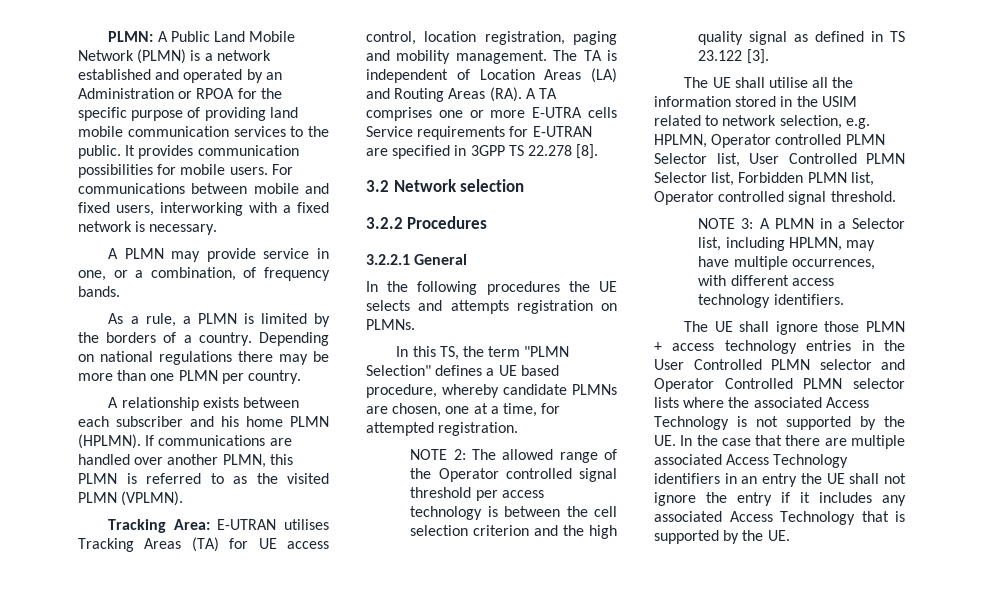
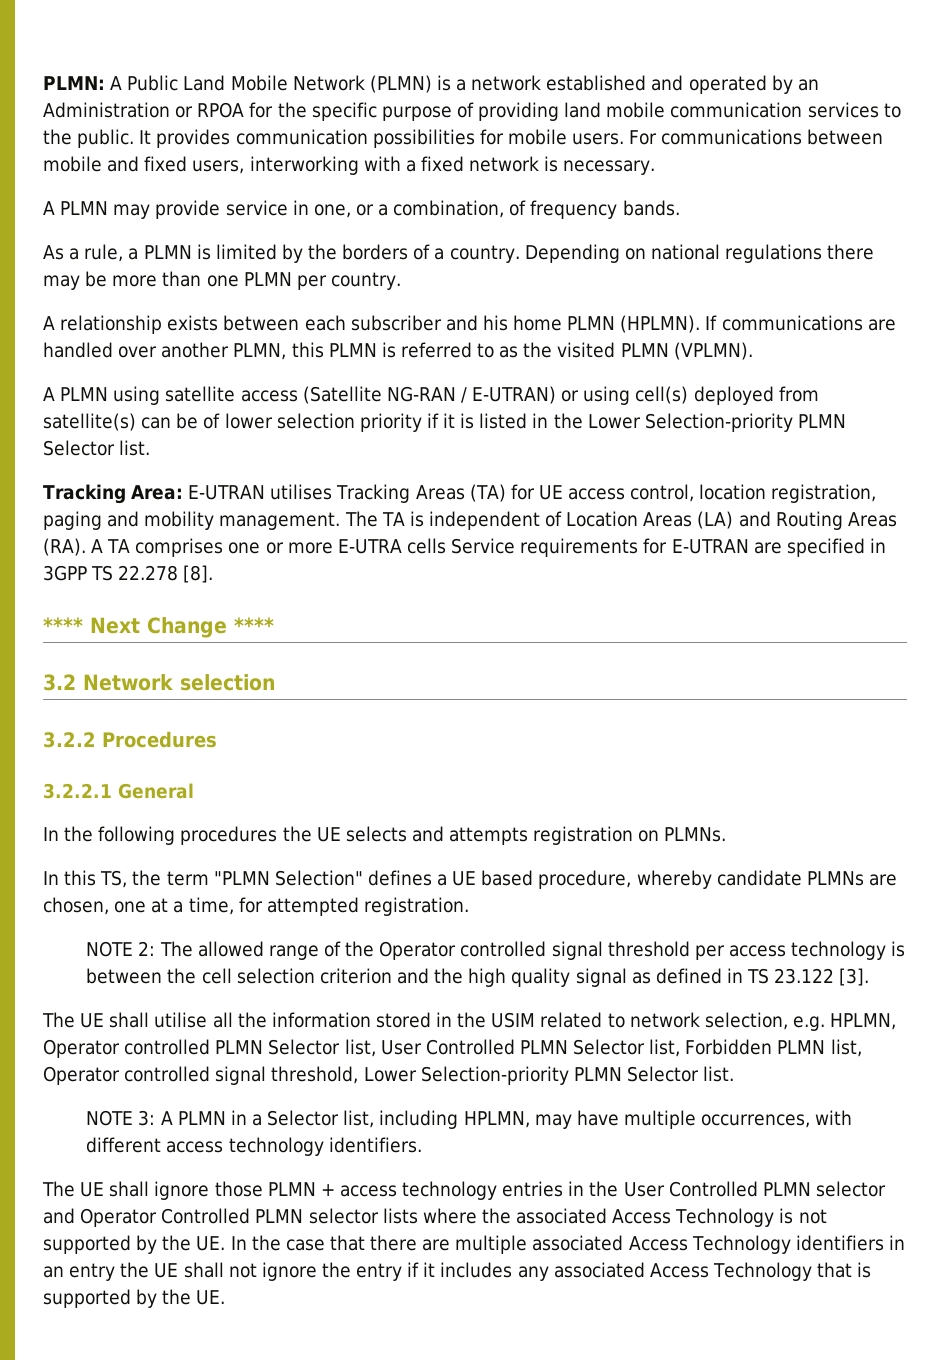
+ A PLMN using satellite access (Satellite NG-RAN / E-UTRAN) or using cell(s) deployed from satellite(s) can be of lower selection priority if it is listed in the Lower Selection-priority PLMN Selector list.
+ **** Next Change ****
- The UE shall utilise all the information stored in the USIM related to network selection, e.g. HPLMN, Operator controlled PLMN Selector list, User Controlled PLMN Selector list, Forbidden PLMN list, Operator controlled signal threshold.
+ The UE shall utilise all the information stored in the USIM related to network selection, e.g. HPLMN, Operator controlled PLMN Selector list, User Controlled PLMN Selector list, Forbidden PLMN list, Operator controlled signal threshold, Lower Selection-priority PLMN Selector list.

